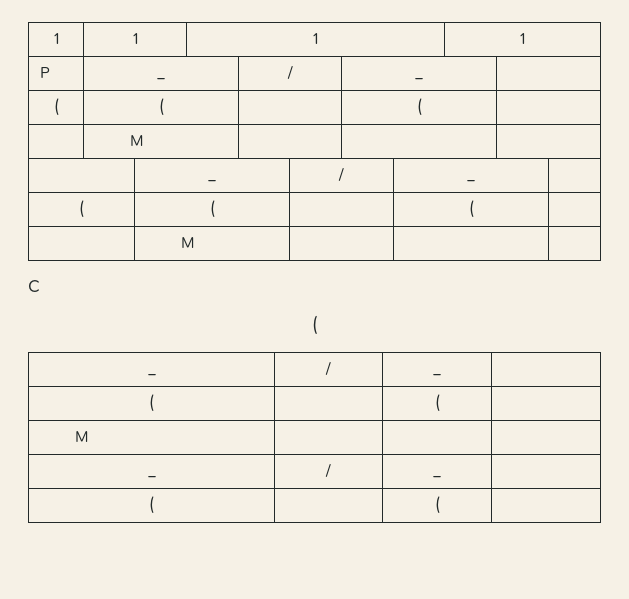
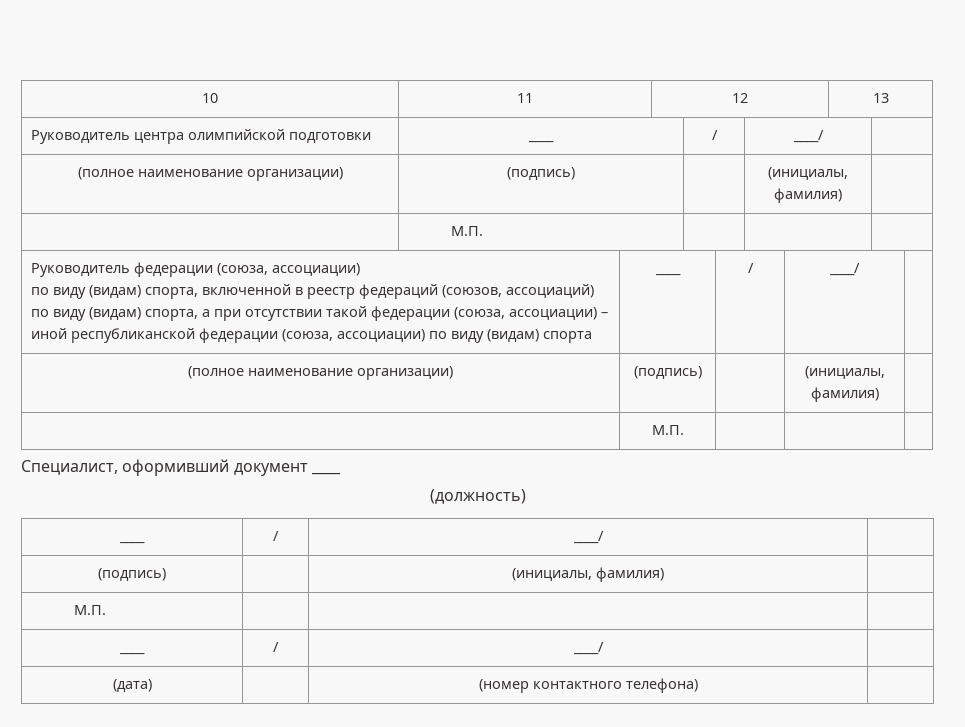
- 1 | 1 | 1 | 1
- Р | _ | / | _ |
- ( | ( | | ( |
- | М | | |
- | _ | / | _ |
- ( | ( | | ( |
- | М | | |
- С
- (
- _ | / | _ |
- ( | | ( |
- М | | |
- _ | / | _ |
- ( | | ( |
+ 10 | 11 | 12 | 13
+ Руководитель центра олимпийской подготовки | ____ | / | ____/ |
+ (полное наименование организации) | (подпись) | | (инициалы, фамилия) |
+ | М.П. | | |
+ Руководитель федерации (союза, ассоциации)
+ по виду (видам) спорта, включенной в реестр федераций (союзов, ассоциаций) по виду (видам) спорта, а при отсутствии такой федерации (союза, ассоциации) – иной республиканской федерации (союза, ассоциации) по виду (видам) спорта | ____ | / | ____/ |
+ (полное наименование организации) | (подпись) | | (инициалы, фамилия) |
+ | М.П. | | |
+ Специалист, оформивший документ ____
+ (должность)
+ ____ | / | ____/ |
+ (подпись) | | (инициалы, фамилия) |
+ М.П. | | |
+ ____ | / | ____/ |
+ (дата) | | (номер контактного телефона) |

